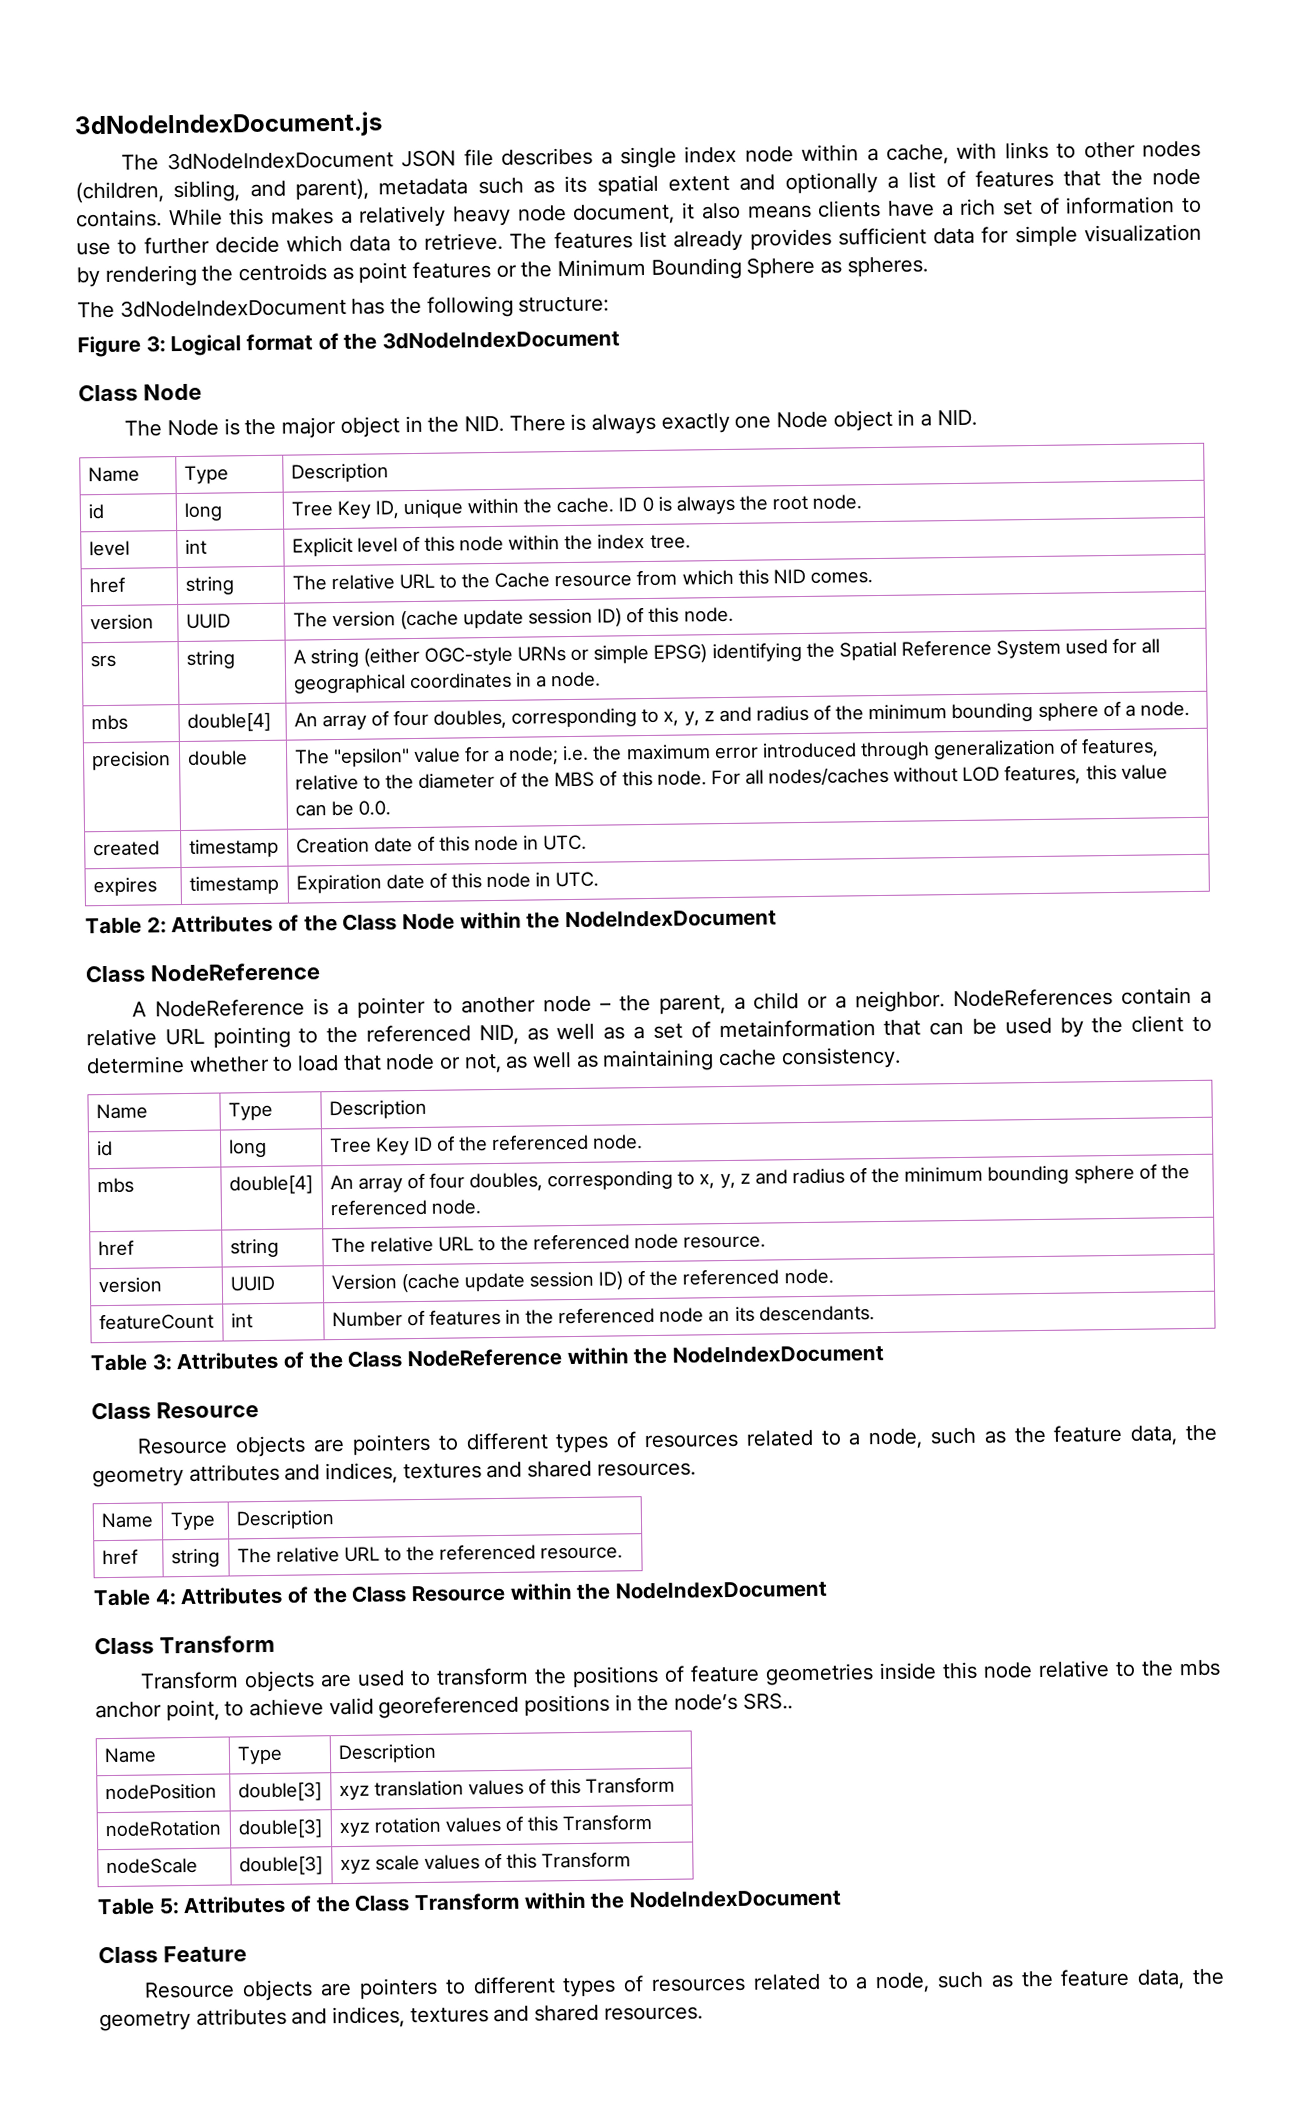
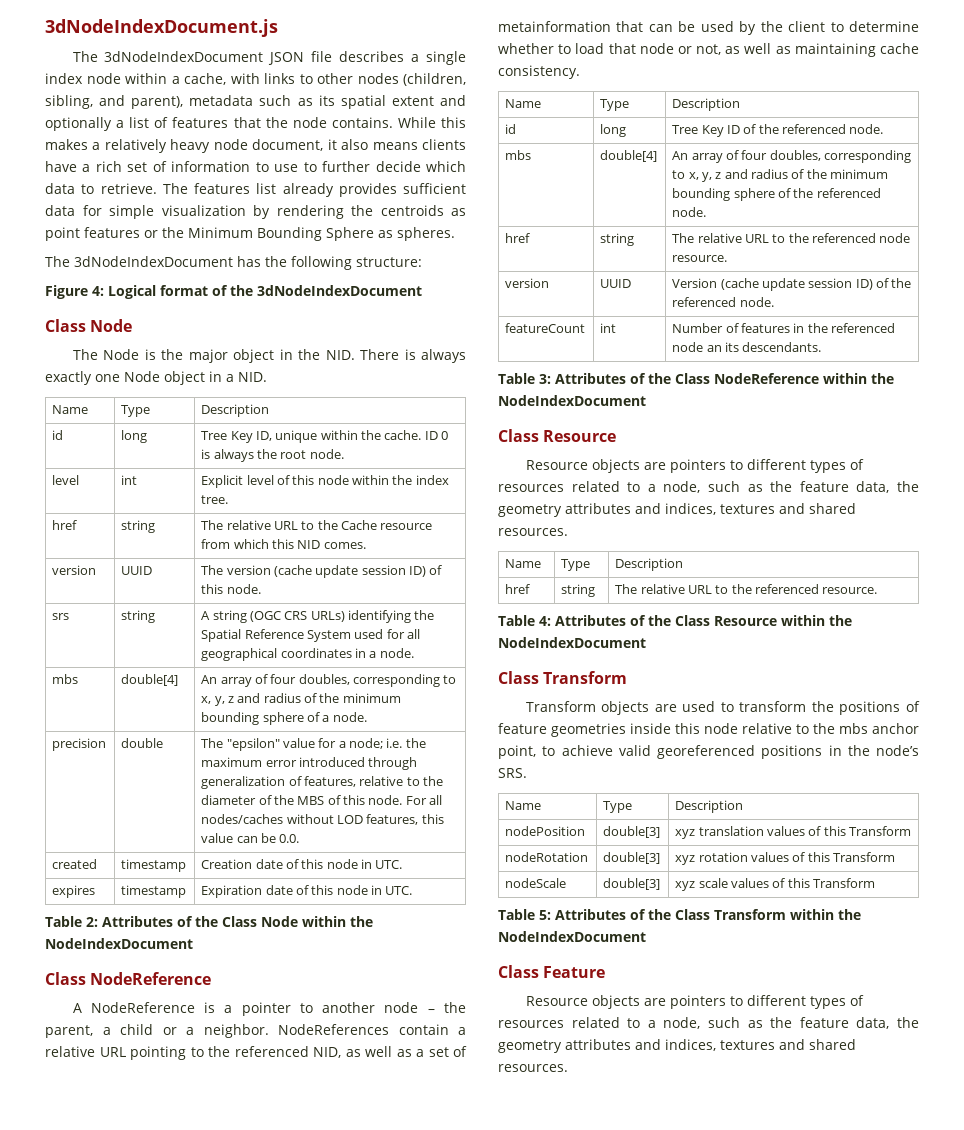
- Figure 3: Logical format of the 3dNodeIndexDocument
+ Figure 4: Logical format of the 3dNodeIndexDocument
- srs | string | A string (either OGC-style URNs or simple EPSG) identifying the Spatial Reference System used for all geographical coordinates in a node.
+ srs | string | A string (OGC CRS URLs) identifying the Spatial Reference System used for all geographical coordinates in a node.
- Transform objects are used to transform the positions of feature geometries inside this node relative to the mbs anchor point, to achieve valid georeferenced positions in the node’s SRS..
+ Transform objects are used to transform the positions of feature geometries inside this node relative to the mbs anchor point, to achieve valid georeferenced positions in the node’s SRS.

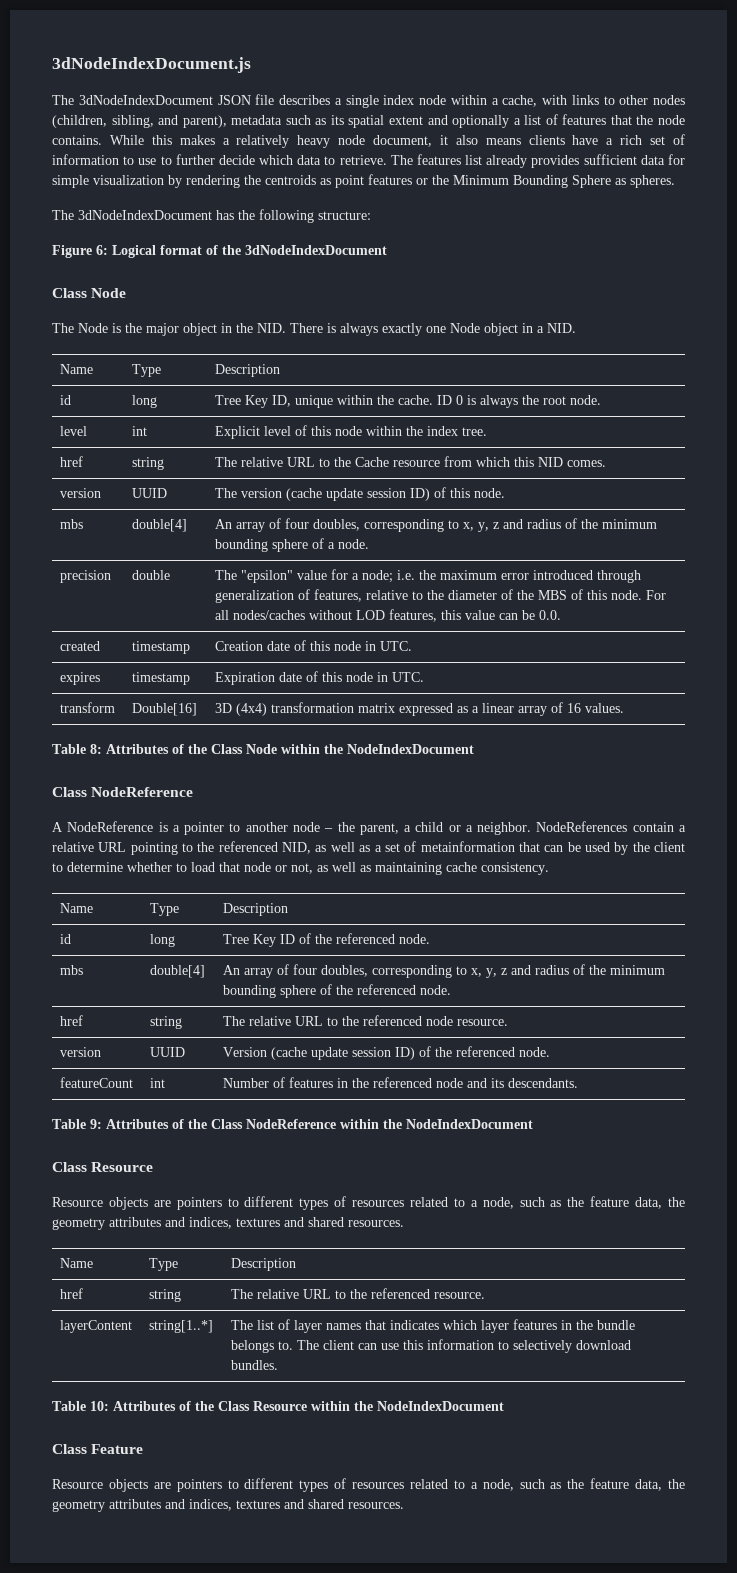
- Figure 4: Logical format of the 3dNodeIndexDocument
+ Figure 6: Logical format of the 3dNodeIndexDocument
- srs | string | A string (OGC CRS URLs) identifying the Spatial Reference System used for all geographical coordinates in a node.
- Table 2: Attributes of the Class Node within the NodeIndexDocument
+ transform | Double[16] | 3D (4x4) transformation matrix expressed as a linear array of 16 values.
+ Table 8: Attributes of the Class Node within the NodeIndexDocument
- featureCount | int | Number of features in the referenced node an its descendants.
+ featureCount | int | Number of features in the referenced node and its descendants.
- Table 3: Attributes of the Class NodeReference within the NodeIndexDocument
+ Table 9: Attributes of the Class NodeReference within the NodeIndexDocument
- Table 4: Attributes of the Class Resource within the NodeIndexDocument
- Class Transform
- Transform objects are used to transform the positions of feature geometries inside this node relative to the mbs anchor point, to achieve valid georeferenced positions in the node’s SRS.
- Name | Type | Description
- nodePosition | double[3] | xyz translation values of this Transform
- nodeRotation | double[3] | xyz rotation values of this Transform
- nodeScale | double[3] | xyz scale values of this Transform
- Table 5: Attributes of the Class Transform within the NodeIndexDocument
+ layerContent | string[1..*] | The list of layer names that indicates which layer features in the bundle belongs to. The client can use this information to selectively download bundles.
+ Table 10: Attributes of the Class Resource within the NodeIndexDocument

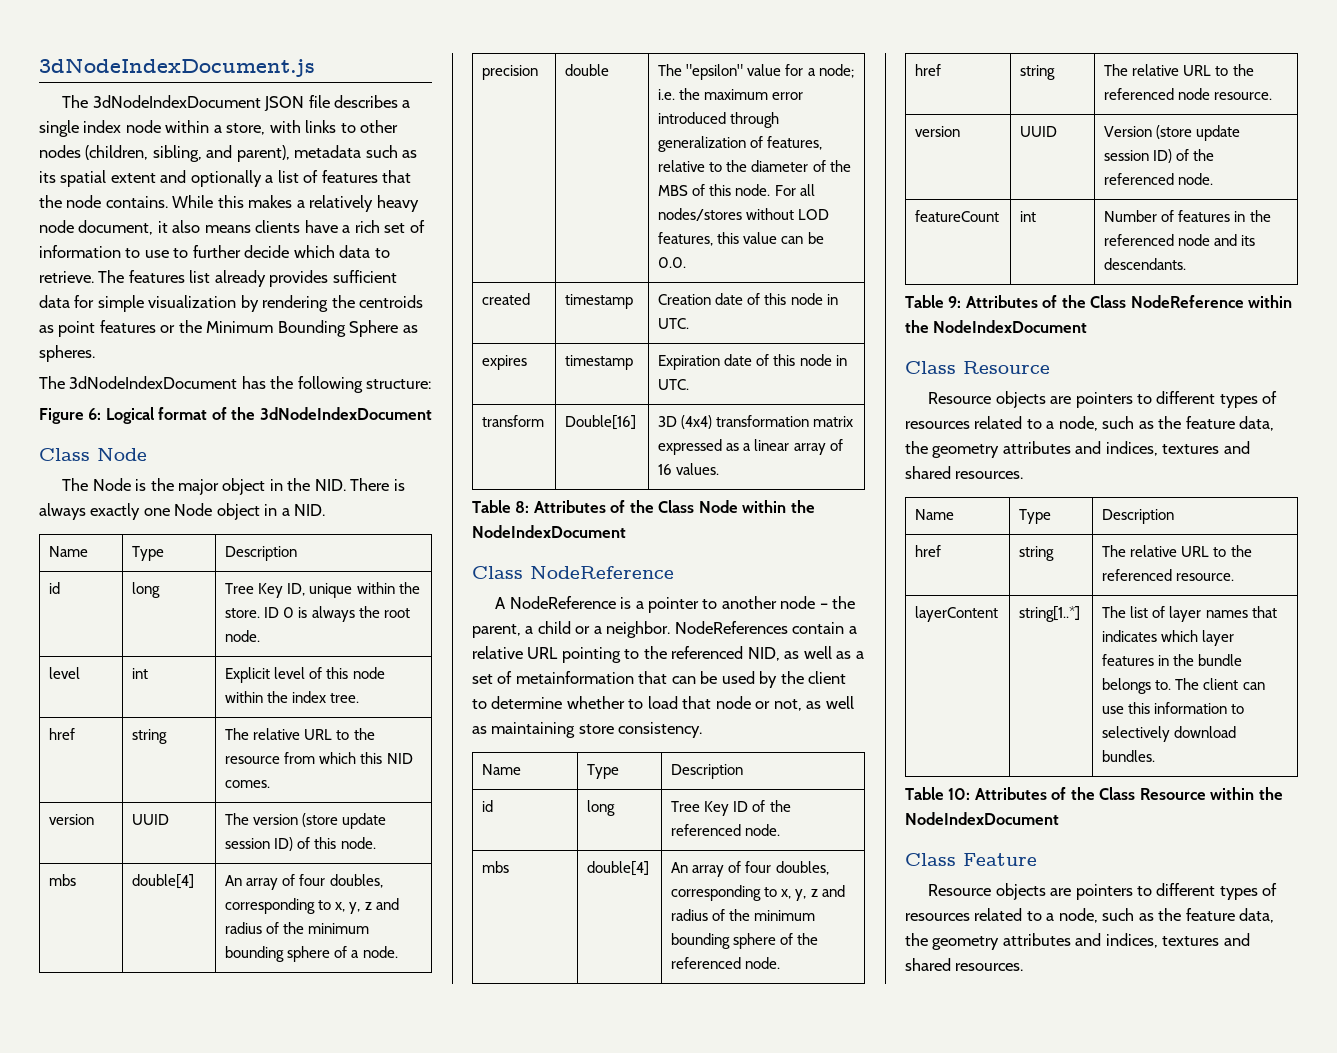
- The 3dNodeIndexDocument JSON file describes a single index node within a cache, with links to other nodes (children, sibling, and parent), metadata such as its spatial extent and optionally a list of features that the node contains.
+ The 3dNodeIndexDocument JSON file describes a single index node within a store, with links to other nodes (children, sibling, and parent), metadata such as its spatial extent and optionally a list of features that the node contains.
- id | long | Tree Key ID, unique within the cache. ID 0 is always the root node.
+ id | long | Tree Key ID, unique within the store. ID 0 is always the root node.
- href | string | The relative URL to the Cache resource from which this NID comes.
+ href | string | The relative URL to the resource from which this NID comes.
- version | UUID | The version (cache update session ID) of this node.
+ version | UUID | The version (store update session ID) of this node.
- precision | double | The "epsilon" value for a node; i.e. the maximum error introduced through generalization of features, relative to the diameter of the MBS of this node. For all nodes/caches without LOD features, this value can be 0.0.
+ precision | double | The "epsilon" value for a node; i.e. the maximum error introduced through generalization of features, relative to the diameter of the MBS of this node. For all nodes/stores without LOD features, this value can be 0.0.
- NodeReferences contain a relative URL pointing to the referenced NID, as well as a set of metainformation that can be used by the client to determine whether to load that node or not, as well as maintaining cache consistency.
+ NodeReferences contain a relative URL pointing to the referenced NID, as well as a set of metainformation that can be used by the client to determine whether to load that node or not, as well as maintaining store consistency.
- version | UUID | Version (cache update session ID) of the referenced node.
+ version | UUID | Version (store update session ID) of the referenced node.

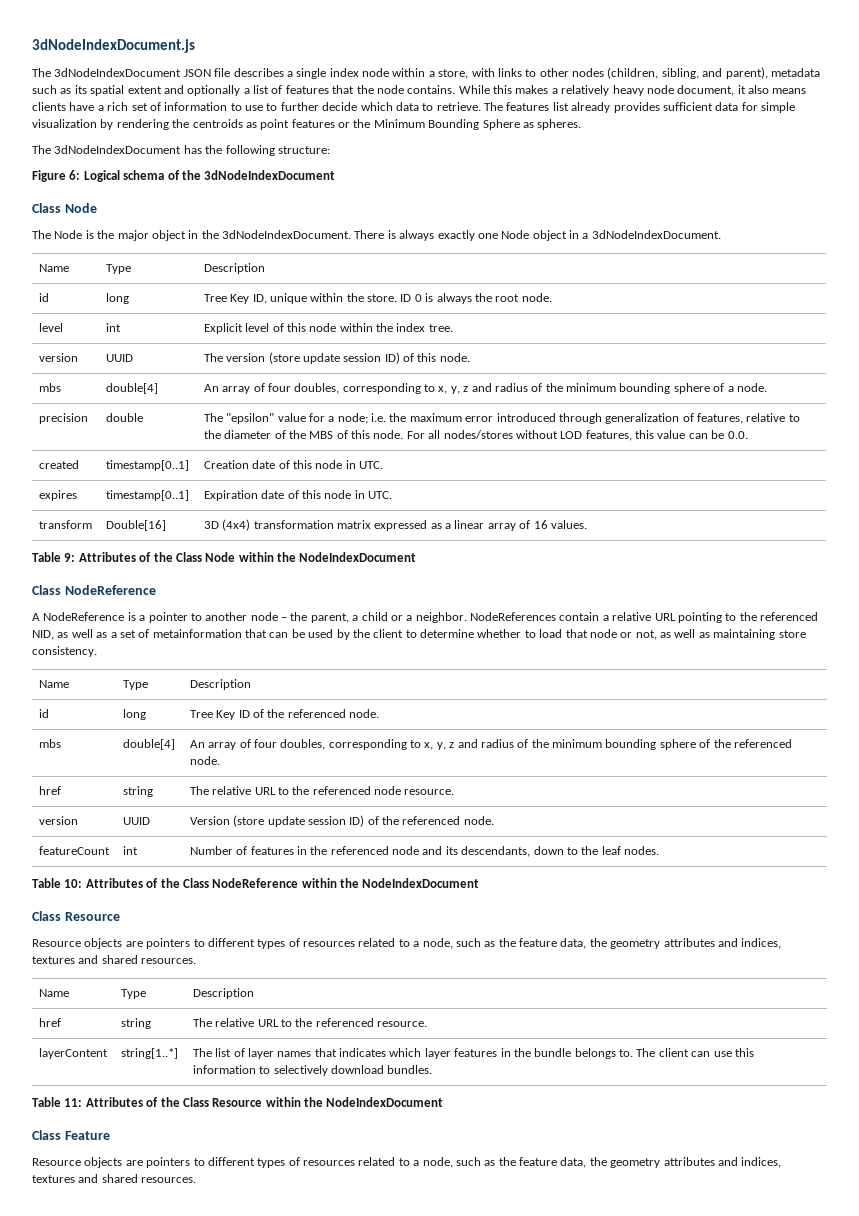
- Figure 6: Logical format of the 3dNodeIndexDocument
+ Figure 6: Logical schema of the 3dNodeIndexDocument
- The Node is the major object in the NID. There is always exactly one Node object in a NID.
+ The Node is the major object in the 3dNodeIndexDocument. There is always exactly one Node object in a 3dNodeIndexDocument.
- href | string | The relative URL to the resource from which this NID comes.
- created | timestamp | Creation date of this node in UTC.
+ created | timestamp[0..1] | Creation date of this node in UTC.
- expires | timestamp | Expiration date of this node in UTC.
+ expires | timestamp[0..1] | Expiration date of this node in UTC.
- Table 8: Attributes of the Class Node within the NodeIndexDocument
+ Table 9: Attributes of the Class Node within the NodeIndexDocument
- featureCount | int | Number of features in the referenced node and its descendants.
- Table 9: Attributes of the Class NodeReference within the NodeIndexDocument
+ featureCount | int | Number of features in the referenced node and its descendants, down to the leaf nodes.
+ Table 10: Attributes of the Class NodeReference within the NodeIndexDocument
- Table 10: Attributes of the Class Resource within the NodeIndexDocument
+ Table 11: Attributes of the Class Resource within the NodeIndexDocument

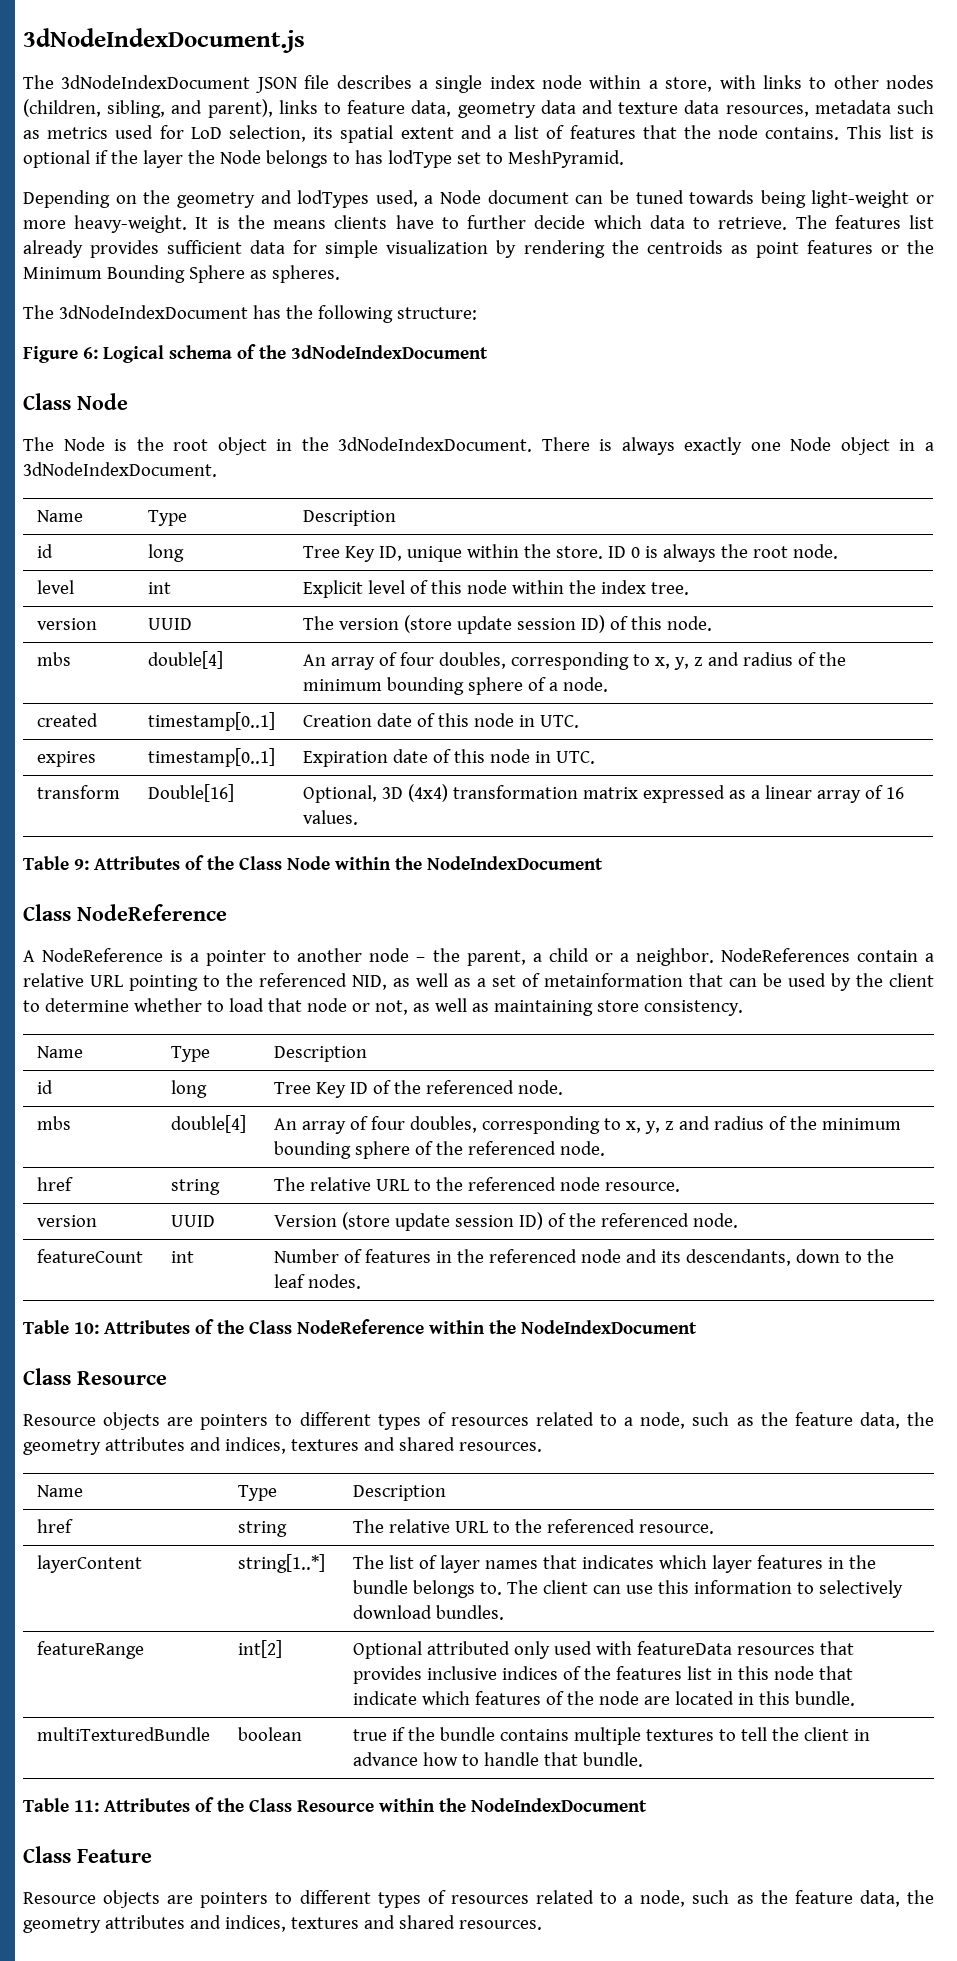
- The 3dNodeIndexDocument JSON file describes a single index node within a store, with links to other nodes (children, sibling, and parent), metadata such as its spatial extent and optionally a list of features that the node contains.
+ The 3dNodeIndexDocument JSON file describes a single index node within a store, with links to other nodes (children, sibling, and parent), links to feature data, geometry data and texture data resources, metadata such as metrics used for LoD selection, its spatial extent and a list of features that the node contains.
- While this makes a relatively heavy node document, it also means clients have a rich set of information to use to further decide which data to retrieve.
+ This list is optional if the layer the Node belongs to has lodType set to MeshPyramid.
+ Depending on the geometry and lodTypes used, a Node document can be tuned towards being light-weight or more heavy-weight. It is the means clients have to further decide which data to retrieve.
- The Node is the major object in the 3dNodeIndexDocument.
+ The Node is the root object in the 3dNodeIndexDocument.
- precision | double | The "epsilon" value for a node; i.e. the maximum error introduced through generalization of features, relative to the diameter of the MBS of this node. For all nodes/stores without LOD features, this value can be 0.0.
- transform | Double[16] | 3D (4x4) transformation matrix expressed as a linear array of 16 values.
+ transform | Double[16] | Optional, 3D (4x4) transformation matrix expressed as a linear array of 16 values.
+ featureRange | int[2] | Optional attributed only used with featureData resources that provides inclusive indices of the features list in this node that indicate which features of the node are located in this bundle.
+ multiTexturedBundle | boolean | true if the bundle contains multiple textures to tell the client in advance how to handle that bundle.

